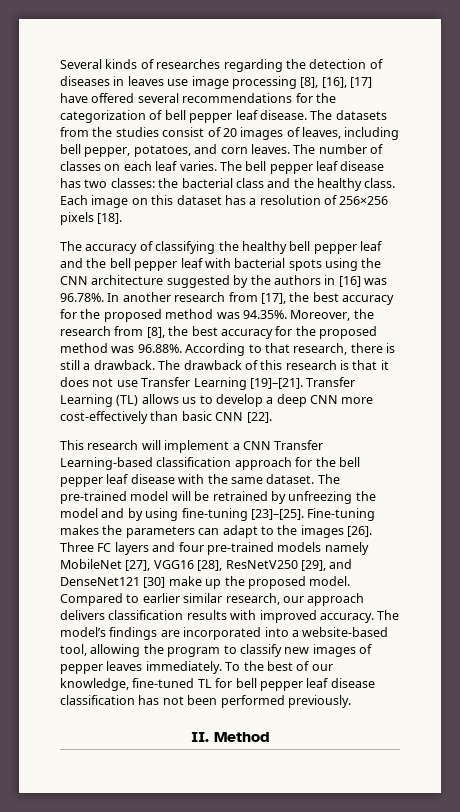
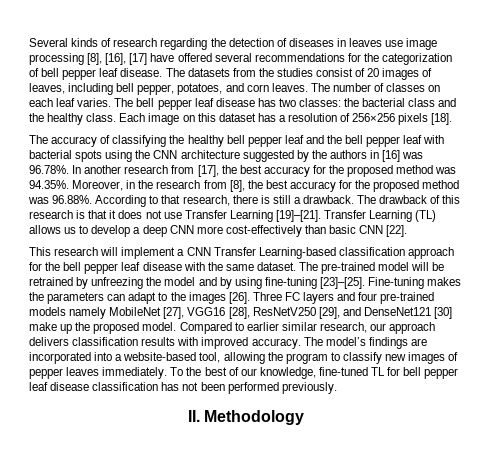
- Several kinds of researches regarding the detection of diseases in leaves use image processing [8], [16], [17] have offered several recommendations for the categorization of bell pepper leaf disease.
+ Several kinds of research regarding the detection of diseases in leaves use image processing [8], [16], [17] have offered several recommendations for the categorization of bell pepper leaf disease.
- The accuracy of classifying the healthy bell pepper leaf and the bell pepper leaf with bacterial spots using the CNN architecture suggested by the authors in [16] was 96.78%. In another research from [17], the best accuracy for the proposed method was 94.35%. Moreover, the research from [8], the best accuracy for the proposed method was 96.88%. According to that research, there is still a drawback.
+ The accuracy of classifying the healthy bell pepper leaf and the bell pepper leaf with bacterial spots using the CNN architecture suggested by the authors in [16] was 96.78%. In another research from [17], the best accuracy for the proposed method was 94.35%. Moreover, in the research from [8], the best accuracy for the proposed method was 96.88%. According to that research, there is still a drawback.
- II. Method
+ II. Methodology

